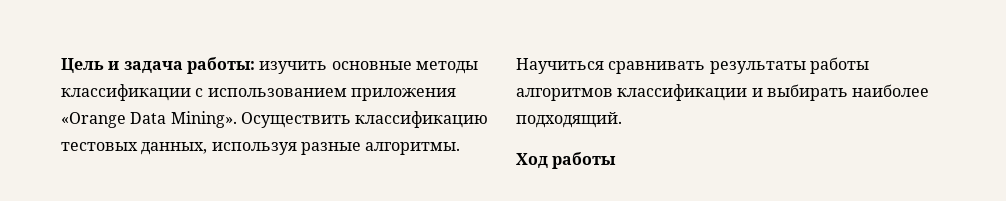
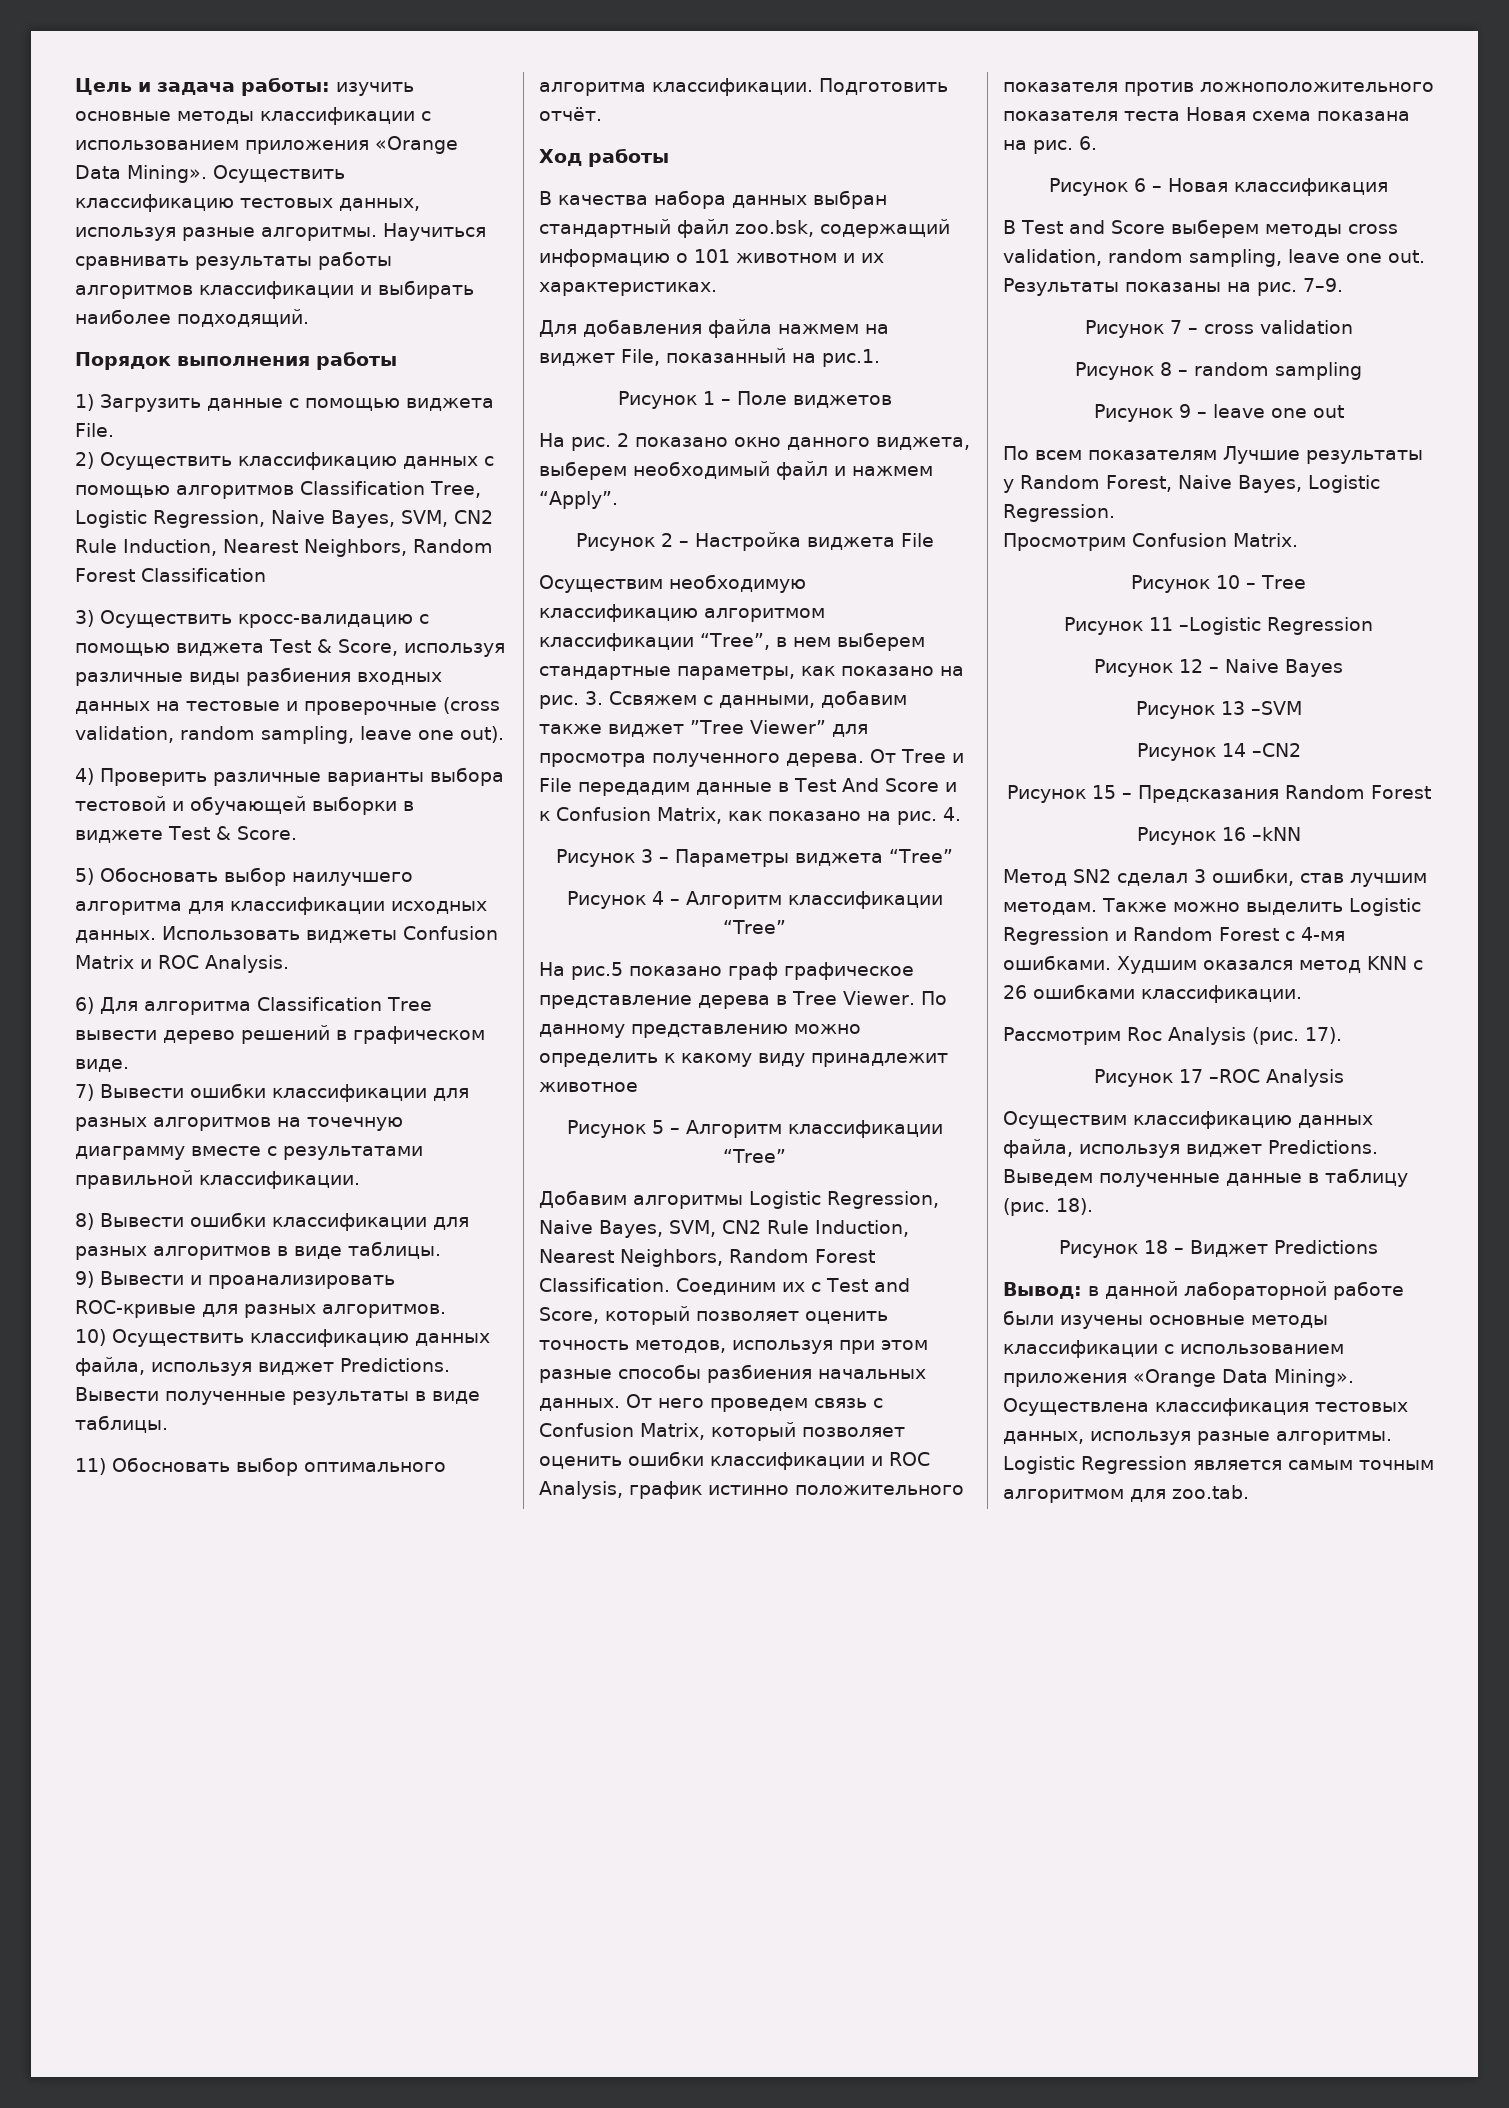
+ Порядок выполнения работы
+ 1) Загрузить данные с помощью виджета File.
+ 2) Осуществить классификацию данных с помощью алгоритмов Classification Tree, Logistic Regression, Naive Bayes, SVM, CN2 Rule Induction, Nearest Neighbors, Random Forest Classification
+ 3) Осуществить кросс-валидацию с помощью виджета Test & Score, используя различные виды разбиения входных данных на тестовые и проверочные (cross validation, random sampling, leave one out).
+ 4) Проверить различные варианты выбора тестовой и обучающей выборки в виджете Test & Score.
+ 5) Обосновать выбор наилучшего алгоритма для классификации исходных данных. Использовать виджеты Confusion Matrix и ROC Analysis.
+ 6) Для алгоритма Classification Tree вывести дерево решений в графическом виде.
+ 7) Вывести ошибки классификации для разных алгоритмов на точечную диаграмму вместе с результатами правильной классификации.
+ 8) Вывести ошибки классификации для разных алгоритмов в виде таблицы.
+ 9) Вывести и проанализировать ROC-кривые для разных алгоритмов.
+ 10) Осуществить классификацию данных файла, используя виджет Predictions. Вывести полученные результаты в виде таблицы.
+ 11) Обосновать выбор оптимального алгоритма классификации. Подготовить отчёт.
  Ход работы
+ В качества набора данных выбран стандартный файл zoo.bsk, содержащий информацию о 101 животном и их характеристиках.
+ Для добавления файла нажмем на виджет File, показанный на рис.1.
+ Рисунок 1 – Поле виджетов
+ На рис. 2 показано окно данного виджета, выберем необходимый файл и нажмем “Apply”.
+ Рисунок 2 – Настройка виджета File
+ Осуществим необходимую классификацию алгоритмом классификации “Tree”, в нем выберем стандартные параметры, как показано на рис. 3. Ссвяжем с данными, добавим также виджет ”Tree Viewer” для просмотра полученного дерева. От Tree и File передадим данные в Test And Score и к Confusion Matrix, как показано на рис. 4.
+ Рисунок 3 – Параметры виджета “Tree”
+ Рисунок 4 – Алгоритм классификации “Tree”
+ На рис.5 показано граф графическое представление дерева в Tree Viewer. По данному представлению можно определить к какому виду принадлежит животное
+ Рисунок 5 – Алгоритм классификации “Tree”
+ Добавим алгоритмы Logistic Regression, Naive Bayes, SVM, CN2 Rule Induction, Nearest Neighbors, Random Forest Classification. Соединим их с Test and Score, который позволяет оценить точность методов, используя при этом разные способы разбиения начальных данных. От него проведем связь с Confusion Matrix, который позволяет оценить ошибки классификации и ROC Analysis, график истинно положительного показателя против ложноположительного показателя теста Новая схема показана на рис. 6.
+ Рисунок 6 – Новая классификация
+ В Test and Score выберем методы cross validation, random sampling, leave one out. Результаты показаны на рис. 7–9.
+ Рисунок 7 – cross validation
+ Рисунок 8 – random sampling
+ Рисунок 9 – leave one out
+ По всем показателям Лучшие результаты у Random Forest, Naive Bayes, Logistic Regression.
+ Просмотрим Confusion Matrix.
+ Рисунок 10 – Tree
+ Рисунок 11 –Logistic Regression
+ Рисунок 12 – Naive Bayes
+ Рисунок 13 –SVM
+ Рисунок 14 –CN2
+ Рисунок 15 – Предсказания Random Forest
+ Рисунок 16 –kNN
+ Метод SN2 сделал 3 ошибки, став лучшим методам. Также можно выделить Logistic Regression и Random Forest с 4-мя ошибками. Худшим оказался метод KNN с 26 ошибками классификации.
+ Рассмотрим Roc Analysis (рис. 17).
+ Рисунок 17 –ROC Analysis
+ Осуществим классификацию данных файла, используя виджет Predictions. Выведем полученные данные в таблицу (рис. 18).
+ Рисунок 18 – Виджет Predictions
+ Вывод: в данной лабораторной работе были изучены основные методы классификации с использованием приложения «Orange Data Mining». Осуществлена классификация тестовых данных, используя разные алгоритмы. Logistic Regression является самым точным алгоритмом для zoo.tab.

